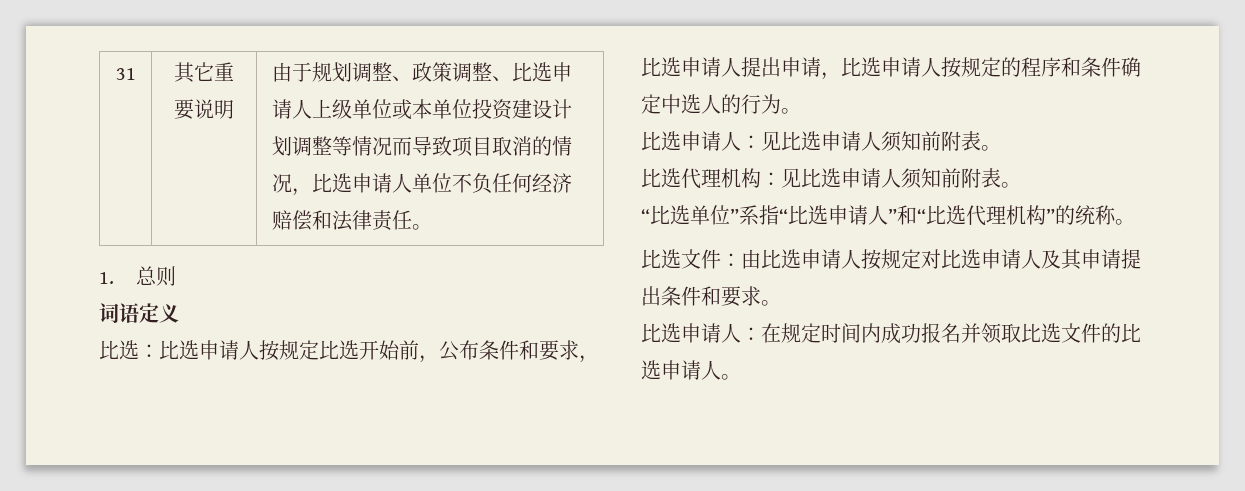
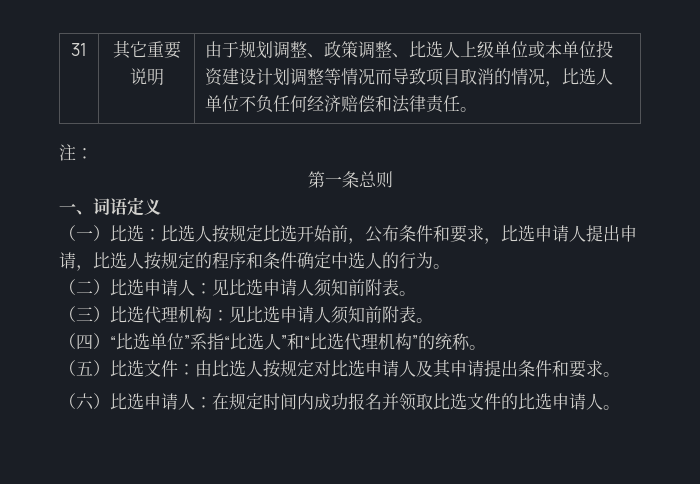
- 31 | 其它重要说明 | 由于规划调整、政策调整、比选申请人上级单位或本单位投资建设计划调整等情况而导致项目取消的情况，比选申请人单位不负任何经济赔偿和法律责任。
+ 31 | 其它重要说明 | 由于规划调整、政策调整、比选人上级单位或本单位投资建设计划调整等情况而导致项目取消的情况，比选人单位不负任何经济赔偿和法律责任。
- 1.总则
+ 注：
+ 第一条总则
- 词语定义
+ 一、词语定义
- 比选：比选申请人按规定比选开始前，公布条件和要求，比选申请人提出申请，比选申请人按规定的程序和条件确定中选人的行为。
+ （一）比选：比选人按规定比选开始前，公布条件和要求，比选申请人提出申请，比选人按规定的程序和条件确定中选人的行为。
- 比选申请人：见比选申请人须知前附表。
+ （二）比选申请人：见比选申请人须知前附表。
- 比选代理机构：见比选申请人须知前附表。
+ （三）比选代理机构：见比选申请人须知前附表。
- “比选单位”系指“比选申请人”和“比选代理机构”的统称。
+ （四）“比选单位”系指“比选人”和“比选代理机构”的统称。
- 比选文件：由比选申请人按规定对比选申请人及其申请提出条件和要求。
+ （五）比选文件：由比选人按规定对比选申请人及其申请提出条件和要求。
- 比选申请人：在规定时间内成功报名并领取比选文件的比选申请人。
+ （六）比选申请人：在规定时间内成功报名并领取比选文件的比选申请人。

